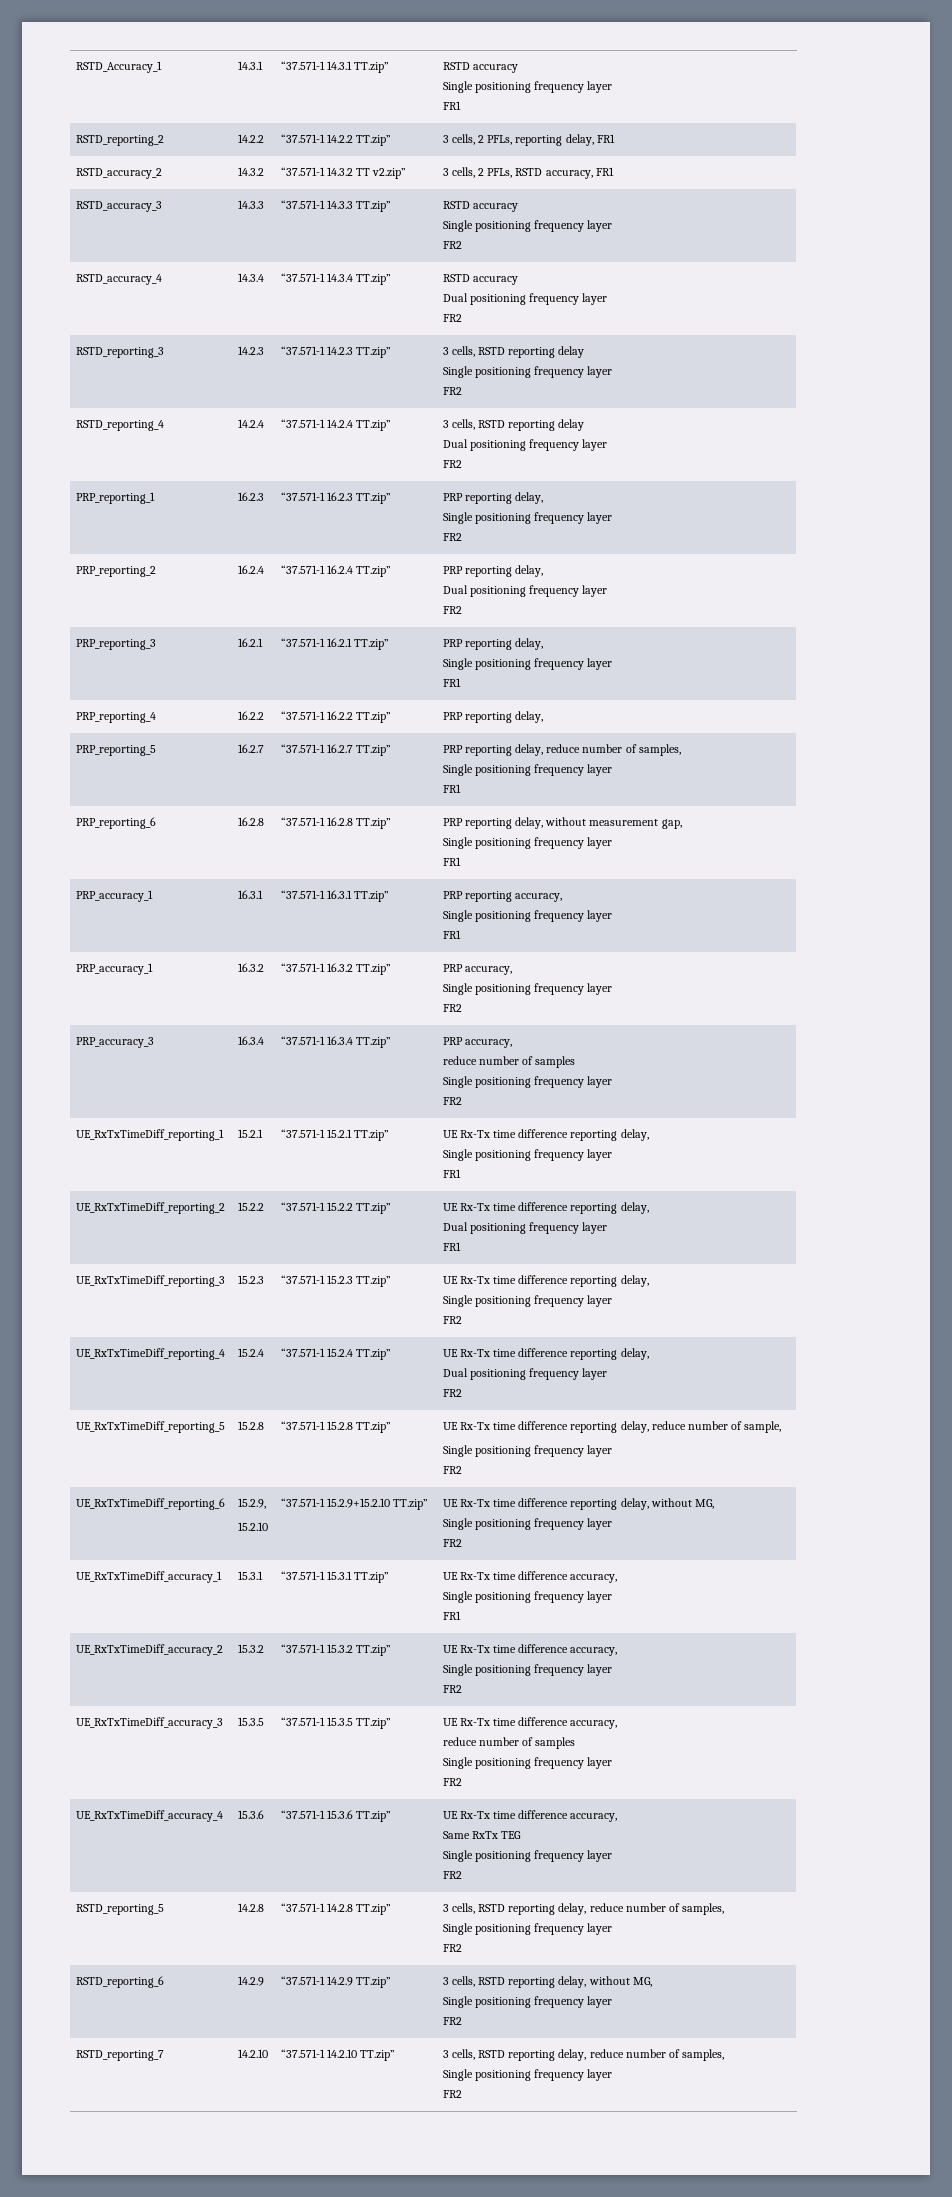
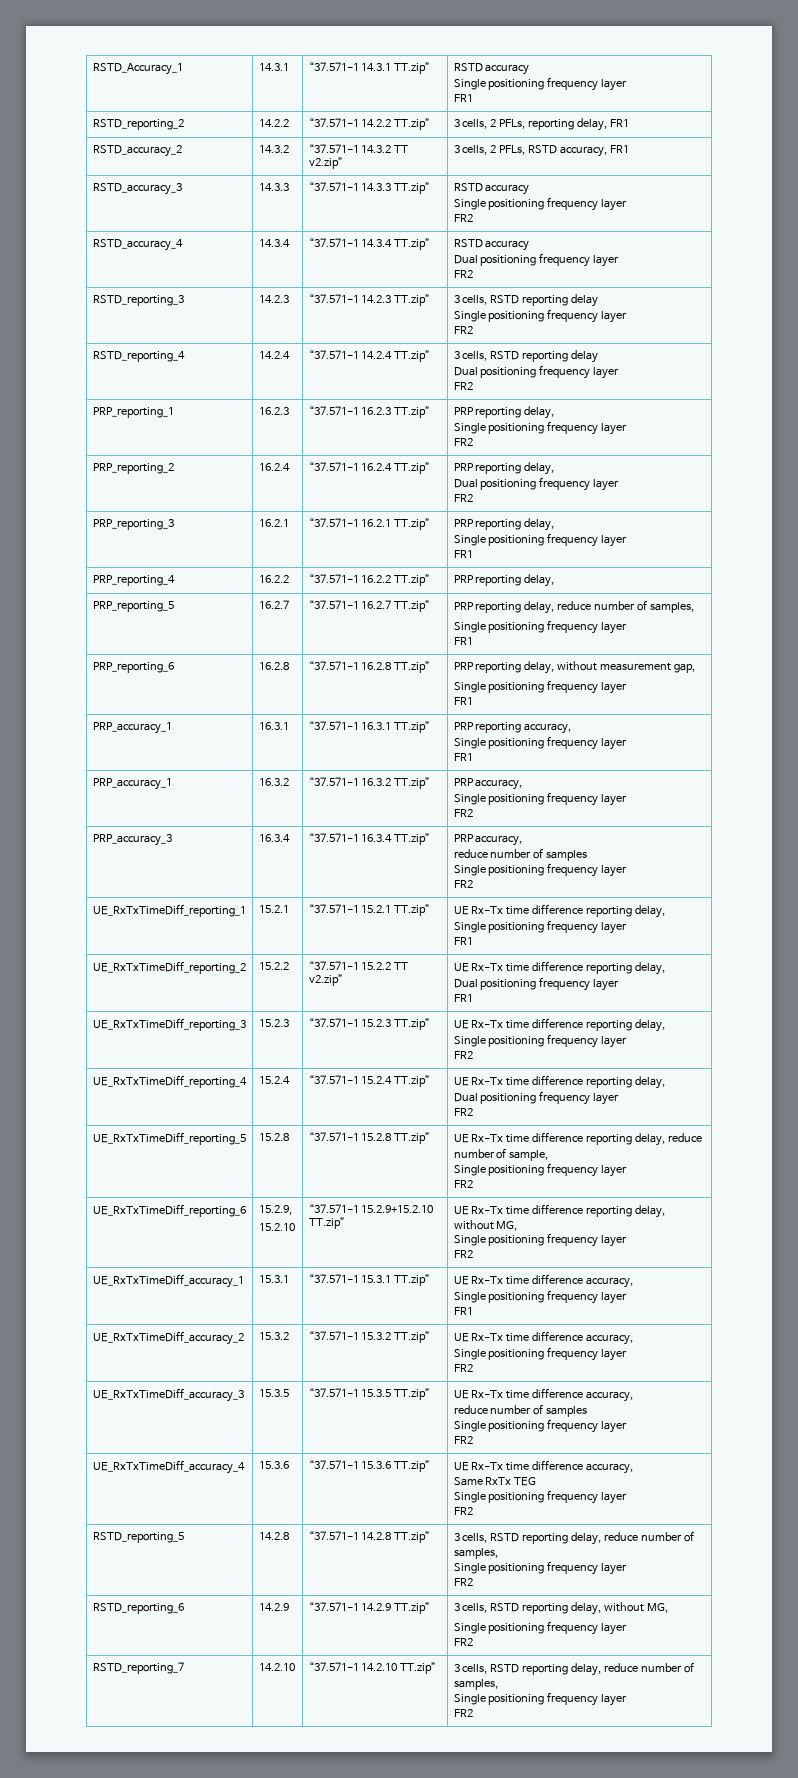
- UE_RxTxTimeDiff_reporting_2 | 15.2.2 | “37.571-1 15.2.2 TT.zip” | UE Rx-Tx time difference reporting delay,
+ UE_RxTxTimeDiff_reporting_2 | 15.2.2 | “37.571-1 15.2.2 TT v2.zip” | UE Rx-Tx time difference reporting delay,

